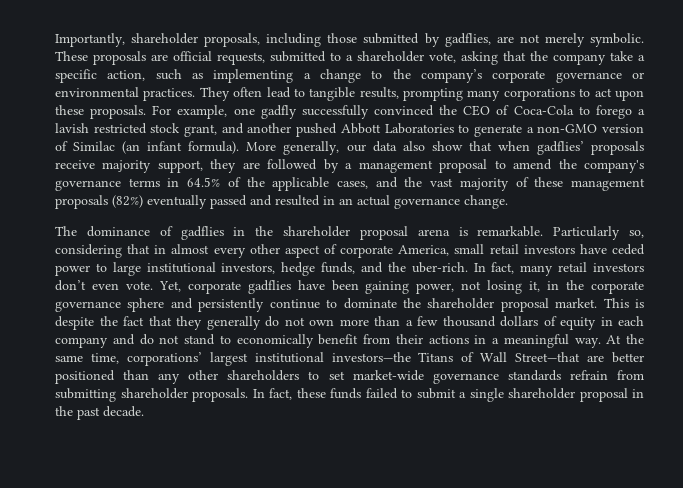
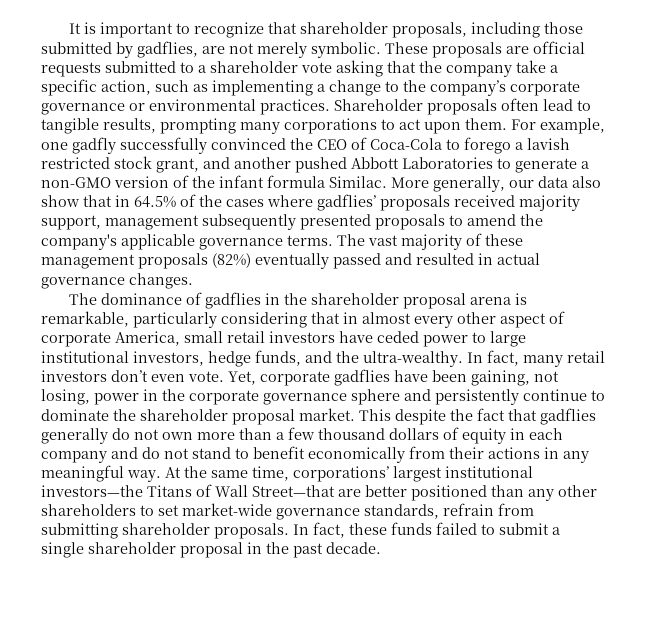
- Importantly, shareholder proposals, including those submitted by gadflies, are not merely symbolic.
+ It is important to recognize that shareholder proposals, including those submitted by gadflies, are not merely symbolic.
- These proposals are official requests, submitted to a shareholder vote, asking that the company take a specific action, such as implementing a change to the company’s corporate governance or environmental practices.
+ These proposals are official requests submitted to a shareholder vote asking that the company take a specific action, such as implementing a change to the company’s corporate governance or environmental practices.
- They often lead to tangible results, prompting many corporations to act upon these proposals.
+ Shareholder proposals often lead to tangible results, prompting many corporations to act upon them.
- For example, one gadfly successfully convinced the CEO of Coca-Cola to forego a lavish restricted stock grant, and another pushed Abbott Laboratories to generate a non-GMO version of Similac (an infant formula).
+ For example, one gadfly successfully convinced the CEO of Coca-Cola to forego a lavish restricted stock grant, and another pushed Abbott Laboratories to generate a non-GMO version of the infant formula Similac.
- More generally, our data also show that when gadflies’ proposals receive majority support, they are followed by a management proposal to amend the company's governance terms in 64.5% of the applicable cases, and the vast majority of these management proposals (82%) eventually passed and resulted in an actual governance change.
+ More generally, our data also show that in 64.5% of the cases where gadflies’ proposals received majority support, management subsequently presented proposals to amend the company's applicable governance terms. The vast majority of these management proposals (82%) eventually passed and resulted in actual governance changes.
- The dominance of gadflies in the shareholder proposal arena is remarkable. Particularly so, considering that in almost every other aspect of corporate America, small retail investors have ceded power to large institutional investors, hedge funds, and the uber-rich.
+ The dominance of gadflies in the shareholder proposal arena is remarkable, particularly considering that in almost every other aspect of corporate America, small retail investors have ceded power to large institutional investors, hedge funds, and the ultra-wealthy.
- Yet, corporate gadflies have been gaining power, not losing it, in the corporate governance sphere and persistently continue to dominate the shareholder proposal market.
+ Yet, corporate gadflies have been gaining, not losing, power in the corporate governance sphere and persistently continue to dominate the shareholder proposal market.
- This is despite the fact that they generally do not own more than a few thousand dollars of equity in each company and do not stand to economically benefit from their actions in a meaningful way.
+ This despite the fact that gadflies generally do not own more than a few thousand dollars of equity in each company and do not stand to benefit economically from their actions in any meaningful way.
- At the same time, corporations’ largest institutional investors—the Titans of Wall Street—that are better positioned than any other shareholders to set market-wide governance standards refrain from submitting shareholder proposals.
+ At the same time, corporations’ largest institutional investors—the Titans of Wall Street—that are better positioned than any other shareholders to set market-wide governance standards, refrain from submitting shareholder proposals.

